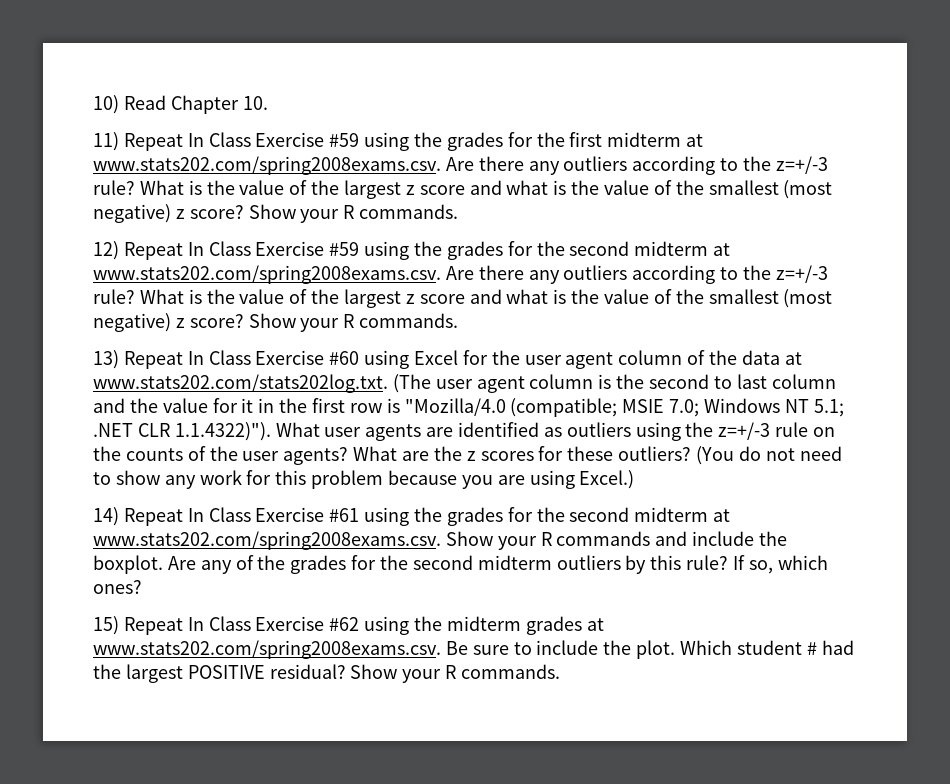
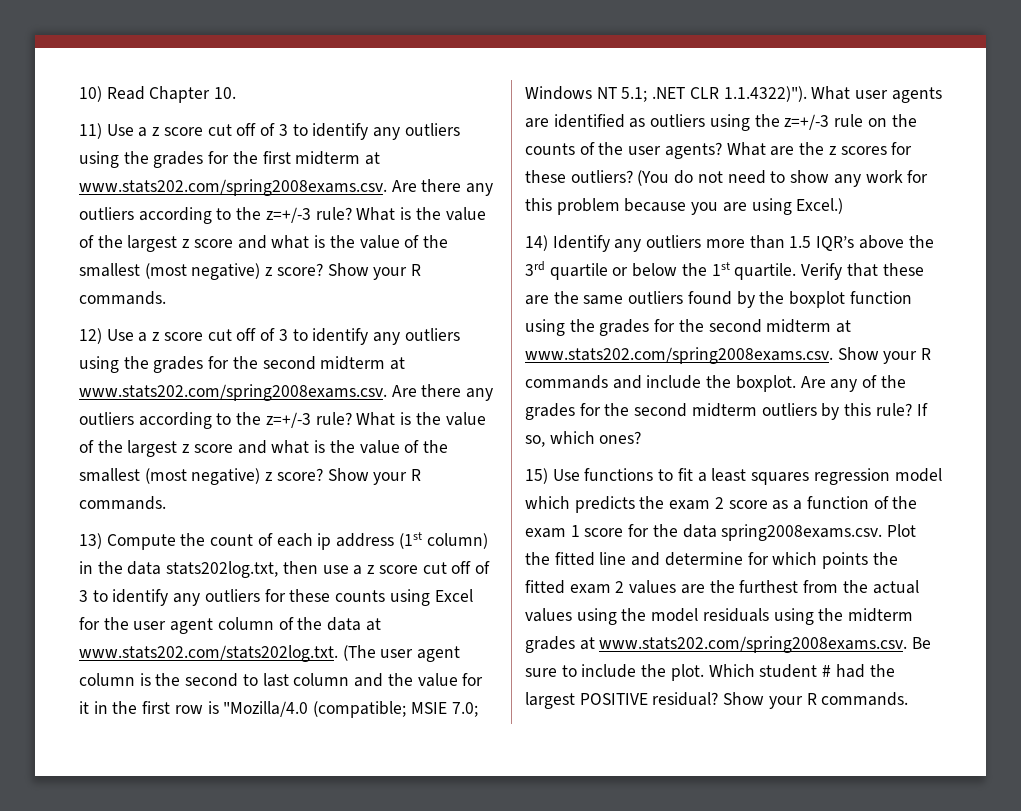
- 11) Repeat In Class Exercise #59 using the grades for the first midterm at www.stats202.com/spring2008exams.csv. Are there any outliers according to the z=+/-3 rule?
+ 11) Use a z score cut off of 3 to identify any outliers using the grades for the first midterm at www.stats202.com/spring2008exams.csv. Are there any outliers according to the z=+/-3 rule?
- 12) Repeat In Class Exercise #59 using the grades for the second midterm at www.stats202.com/spring2008exams.csv. Are there any outliers according to the z=+/-3 rule?
+ 12) Use a z score cut off of 3 to identify any outliers using the grades for the second midterm at www.stats202.com/spring2008exams.csv. Are there any outliers according to the z=+/-3 rule?
- 13) Repeat In Class Exercise #60 using Excel for the user agent column of the data at www.stats202.com/stats202log.txt. (The user agent column is the second to last column and the value for it in the first row is "Mozilla/4.0 (compatible;
+ 13) Compute the count of each ip address (1st column) in the data stats202log.txt, then use a z score cut off of 3 to identify any outliers for these counts using Excel for the user agent column of the data at www.stats202.com/stats202log.txt. (The user agent column is the second to last column and the value for it in the first row is "Mozilla/4.0 (compatible;
- 14) Repeat In Class Exercise #61 using the grades for the second midterm at www.stats202.com/spring2008exams.csv. Show your R commands and include the boxplot.
+ 14) Identify any outliers more than 1.5 IQR’s above the 3rd quartile or below the 1st quartile. Verify that these are the same outliers found by the boxplot function using the grades for the second midterm at www.stats202.com/spring2008exams.csv. Show your R commands and include the boxplot.
- 15) Repeat In Class Exercise #62 using the midterm grades at www.stats202.com/spring2008exams.csv. Be sure to include the plot.
+ 15) Use functions to fit a least squares regression model which predicts the exam 2 score as a function of the exam 1 score for the data spring2008exams.csv. Plot the fitted line and determine for which points the fitted exam 2 values are the furthest from the actual values using the model residuals using the midterm grades at www.stats202.com/spring2008exams.csv. Be sure to include the plot.

